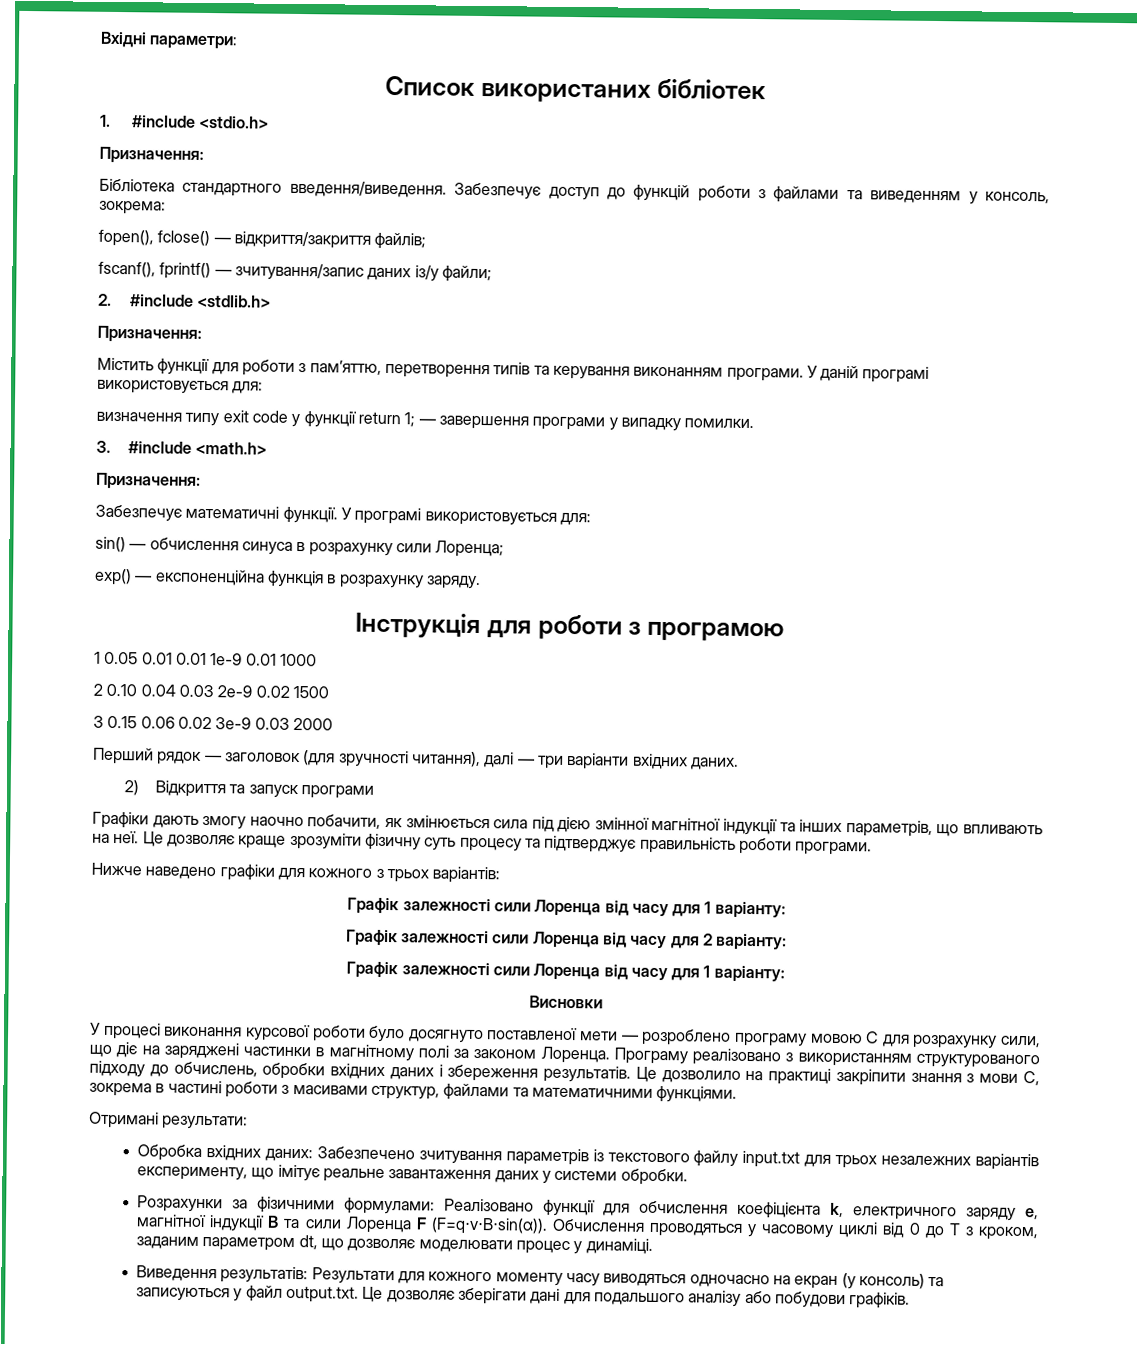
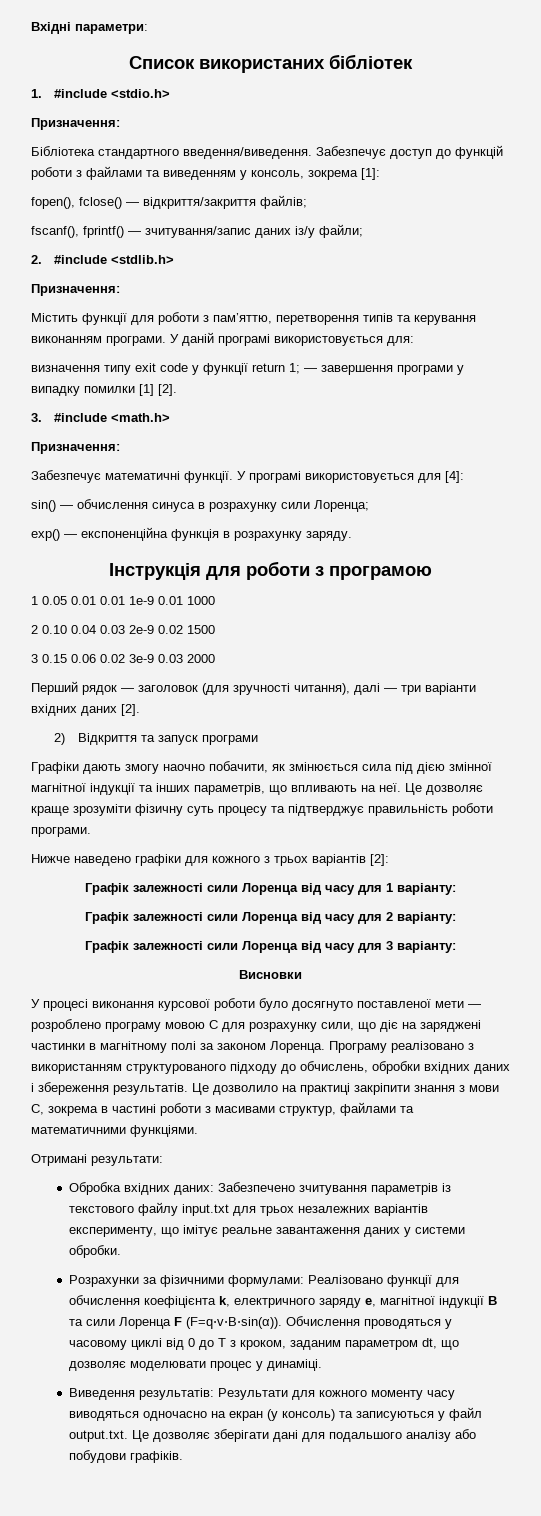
- Забезпечує доступ до функцій роботи з файлами та виведенням у консоль, зокрема:
+ Забезпечує доступ до функцій роботи з файлами та виведенням у консоль, зокрема [1]:
- визначення типу exit code у функції return 1; — завершення програми у випадку помилки.
+ визначення типу exit code у функції return 1; — завершення програми у випадку помилки [1] [2].
- У програмі використовується для:
+ У програмі використовується для [4]:
- Перший рядок — заголовок (для зручності читання), далі — три варіанти вхідних даних.
+ Перший рядок — заголовок (для зручності читання), далі — три варіанти вхідних даних [2].
- Нижче наведено графіки для кожного з трьох варіантів:
+ Нижче наведено графіки для кожного з трьох варіантів [2]:
  Графік залежності сили Лоренца від часу для 2 варіанту:
- Графік залежності сили Лоренца від часу для 1 варіанту:
+ Графік залежності сили Лоренца від часу для 3 варіанту:

